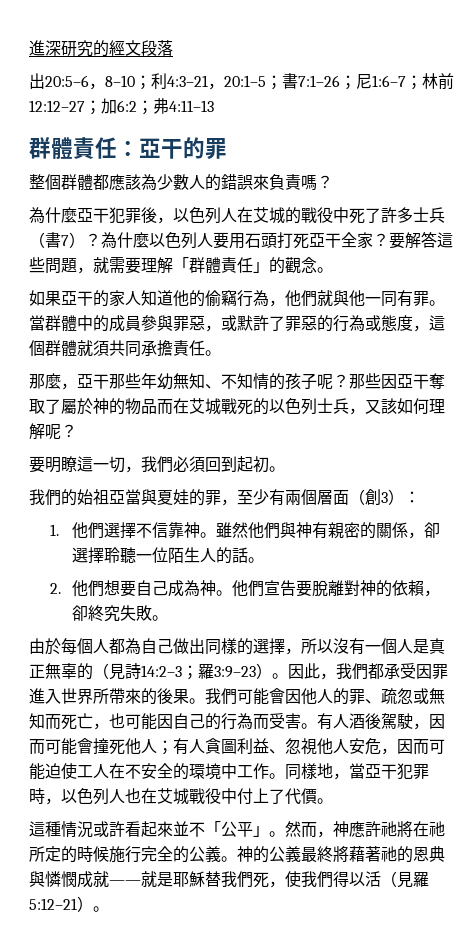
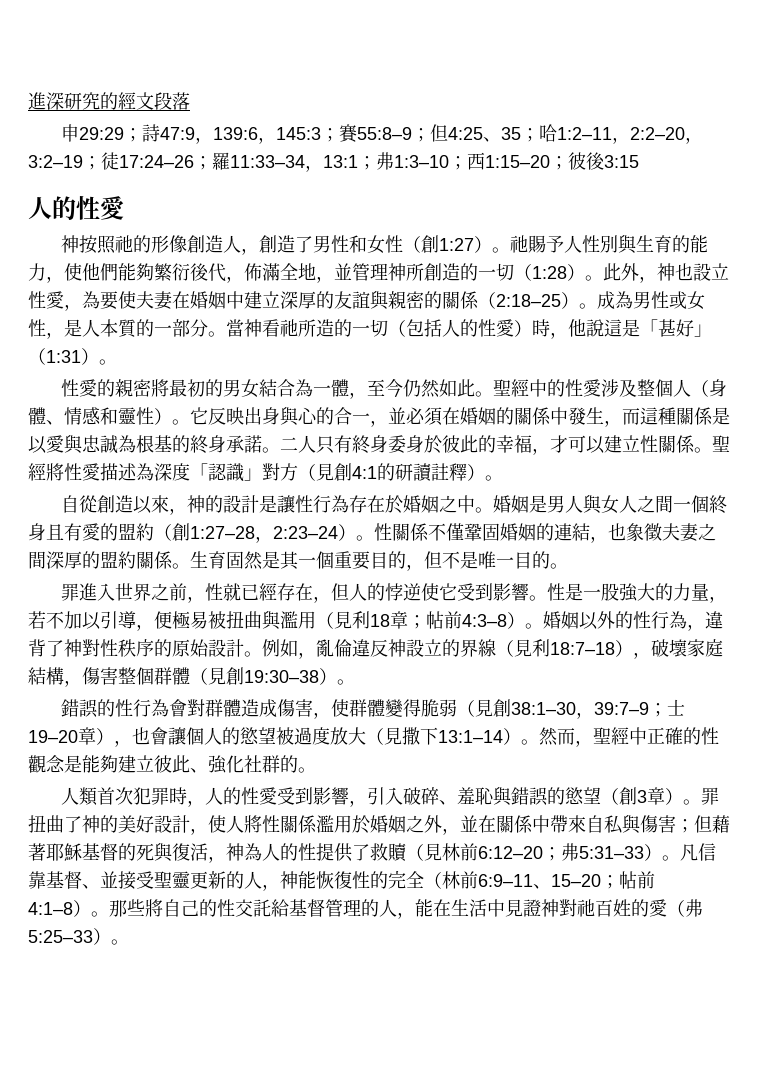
- 出20:5–6，8–10；利4:3–21，20:1–5；書7:1–26；尼1:6–7；林前12:12–27；加6:2；弗4:11–13
- 群體責任：亞干的罪
- 整個群體都應該為少數人的錯誤來負責嗎？
- 為什麼亞干犯罪後，以色列人在艾城的戰役中死了許多士兵（書7）？為什麼以色列人要用石頭打死亞干全家？要解答這些問題，就需要理解「群體責任」的觀念。
- 如果亞干的家人知道他的偷竊行為，他們就與他一同有罪。當群體中的成員參與罪惡，或默許了罪惡的行為或態度，這個群體就須共同承擔責任。
- 那麼，亞干那些年幼無知、不知情的孩子呢？那些因亞干奪取了屬於神的物品而在艾城戰死的以色列士兵，又該如何理解呢？
- 要明瞭這一切，我們必須回到起初。
- 我們的始祖亞當與夏娃的罪，至少有兩個層面（創3）：
- 1.他們選擇不信靠神。雖然他們與神有親密的關係，卻選擇聆聽一位陌生人的話。
- 2.他們想要自己成為神。他們宣告要脫離對神的依賴，卻終究失敗。
- 由於每個人都為自己做出同樣的選擇，所以沒有一個人是真正無辜的（見詩14:2–3；羅3:9–23）。因此，我們都承受因罪進入世界所帶來的後果。我們可能會因他人的罪、疏忽或無知而死亡，也可能因自己的行為而受害。有人酒後駕駛，因而可能會撞死他人；有人貪圖利益、忽視他人安危，因而可能迫使工人在不安全的環境中工作。同樣地，當亞干犯罪時，以色列人也在艾城戰役中付上了代價。
- 這種情況或許看起來並不「公平」。然而，神應許祂將在祂所定的時候施行完全的公義。神的公義最終將藉著祂的恩典與憐憫成就——就是耶穌替我們死，使我們得以活（見羅5:12–21）。
+ 申29:29；詩47:9，139:6，145:3；賽55:8–9；但4:25、35；哈1:2–11，2:2–20，3:2–19；徒17:24–26；羅11:33–34，13:1；弗1:3–10；西1:15–20；彼後3:15
+ 人的性愛
+ 神按照祂的形像創造人，創造了男性和女性（創1:27）。祂賜予人性別與生育的能力，使他們能夠繁衍後代，佈滿全地，並管理神所創造的一切（1:28）。此外，神也設立性愛，為要使夫妻在婚姻中建立深厚的友誼與親密的關係（2:18–25）。成為男性或女性，是人本質的一部分。當神看祂所造的一切（包括人的性愛）時，他說這是「甚好」（1:31）。
+ 性愛的親密將最初的男女結合為一體，至今仍然如此。聖經中的性愛涉及整個人（身體、情感和靈性）。它反映出身與心的合一，並必須在婚姻的關係中發生，而這種關係是以愛與忠誠為根基的終身承諾。二人只有終身委身於彼此的幸福，才可以建立性關係。聖經將性愛描述為深度「認識」對方（見創4:1的研讀註釋）。
+ 自從創造以來，神的設計是讓性行為存在於婚姻之中。婚姻是男人與女人之間一個終身且有愛的盟約（創1:27–28，2:23–24）。性關係不僅鞏固婚姻的連結，也象徵夫妻之間深厚的盟約關係。生育固然是其一個重要目的，但不是唯一目的。
+ 罪進入世界之前，性就已經存在，但人的悖逆使它受到影響。性是一股強大的力量，若不加以引導，便極易被扭曲與濫用（見利18章；帖前4:3–8）。婚姻以外的性行為，違背了神對性秩序的原始設計。例如，亂倫違反神設立的界線（見利18:7–18），破壞家庭結構，傷害整個群體（見創19:30–38）。
+ 錯誤的性行為會對群體造成傷害，使群體變得脆弱（見創38:1–30，39:7–9；士19–20章），也會讓個人的慾望被過度放大（見撒下13:1–14）。然而，聖經中正確的性觀念是能夠建立彼此、強化社群的。
+ 人類首次犯罪時，人的性愛受到影響，引入破碎、羞恥與錯誤的慾望（創3章）。罪扭曲了神的美好設計，使人將性關係濫用於婚姻之外，並在關係中帶來自私與傷害；但藉著耶穌基督的死與復活，神為人的性提供了救贖（見林前6:12–20；弗5:31–33）。凡信靠基督、並接受聖靈更新的人，神能恢復性的完全（林前6:9–11、15–20；帖前4:1–8）。那些將自己的性交託給基督管理的人，能在生活中見證神對祂百姓的愛（弗5:25–33）。

